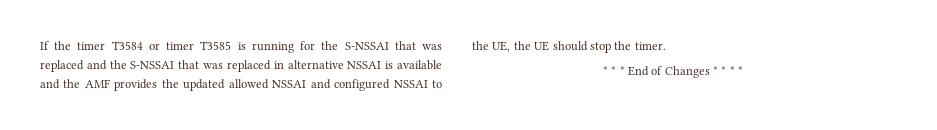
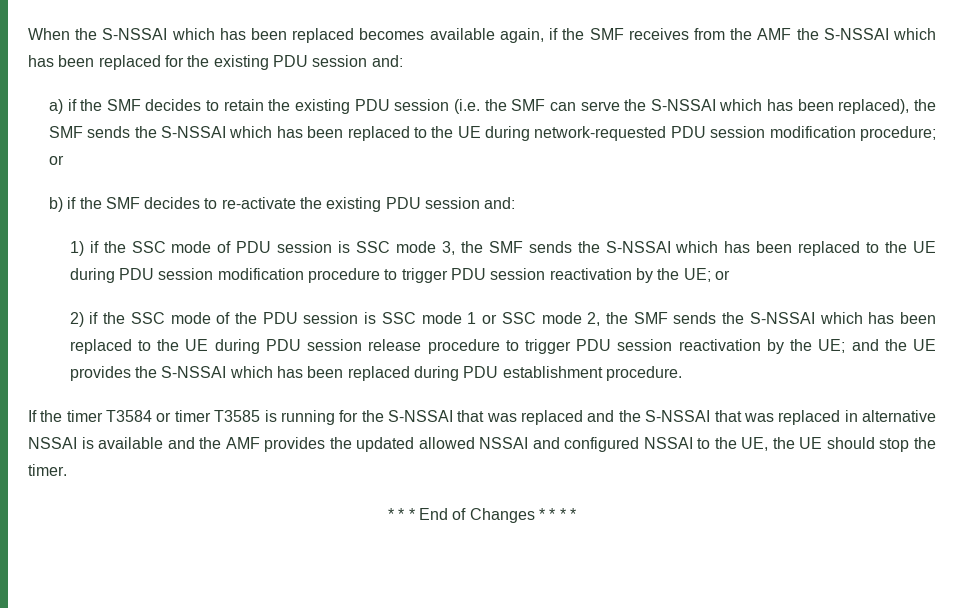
+ When the S-NSSAI which has been replaced becomes available again, if the SMF receives from the AMF the S-NSSAI which has been replaced for the existing PDU session and:
+ a) if the SMF decides to retain the existing PDU session (i.e. the SMF can serve the S-NSSAI which has been replaced), the SMF sends the S-NSSAI which has been replaced to the UE during network-requested PDU session modification procedure; or
+ b) if the SMF decides to re-activate the existing PDU session and:
+ 1) if the SSC mode of PDU session is SSC mode 3, the SMF sends the S-NSSAI which has been replaced to the UE during PDU session modification procedure to trigger PDU session reactivation by the UE; or
+ 2) if the SSC mode of the PDU session is SSC mode 1 or SSC mode 2, the SMF sends the S-NSSAI which has been replaced to the UE during PDU session release procedure to trigger PDU session reactivation by the UE; and the UE provides the S-NSSAI which has been replaced during PDU establishment procedure.

